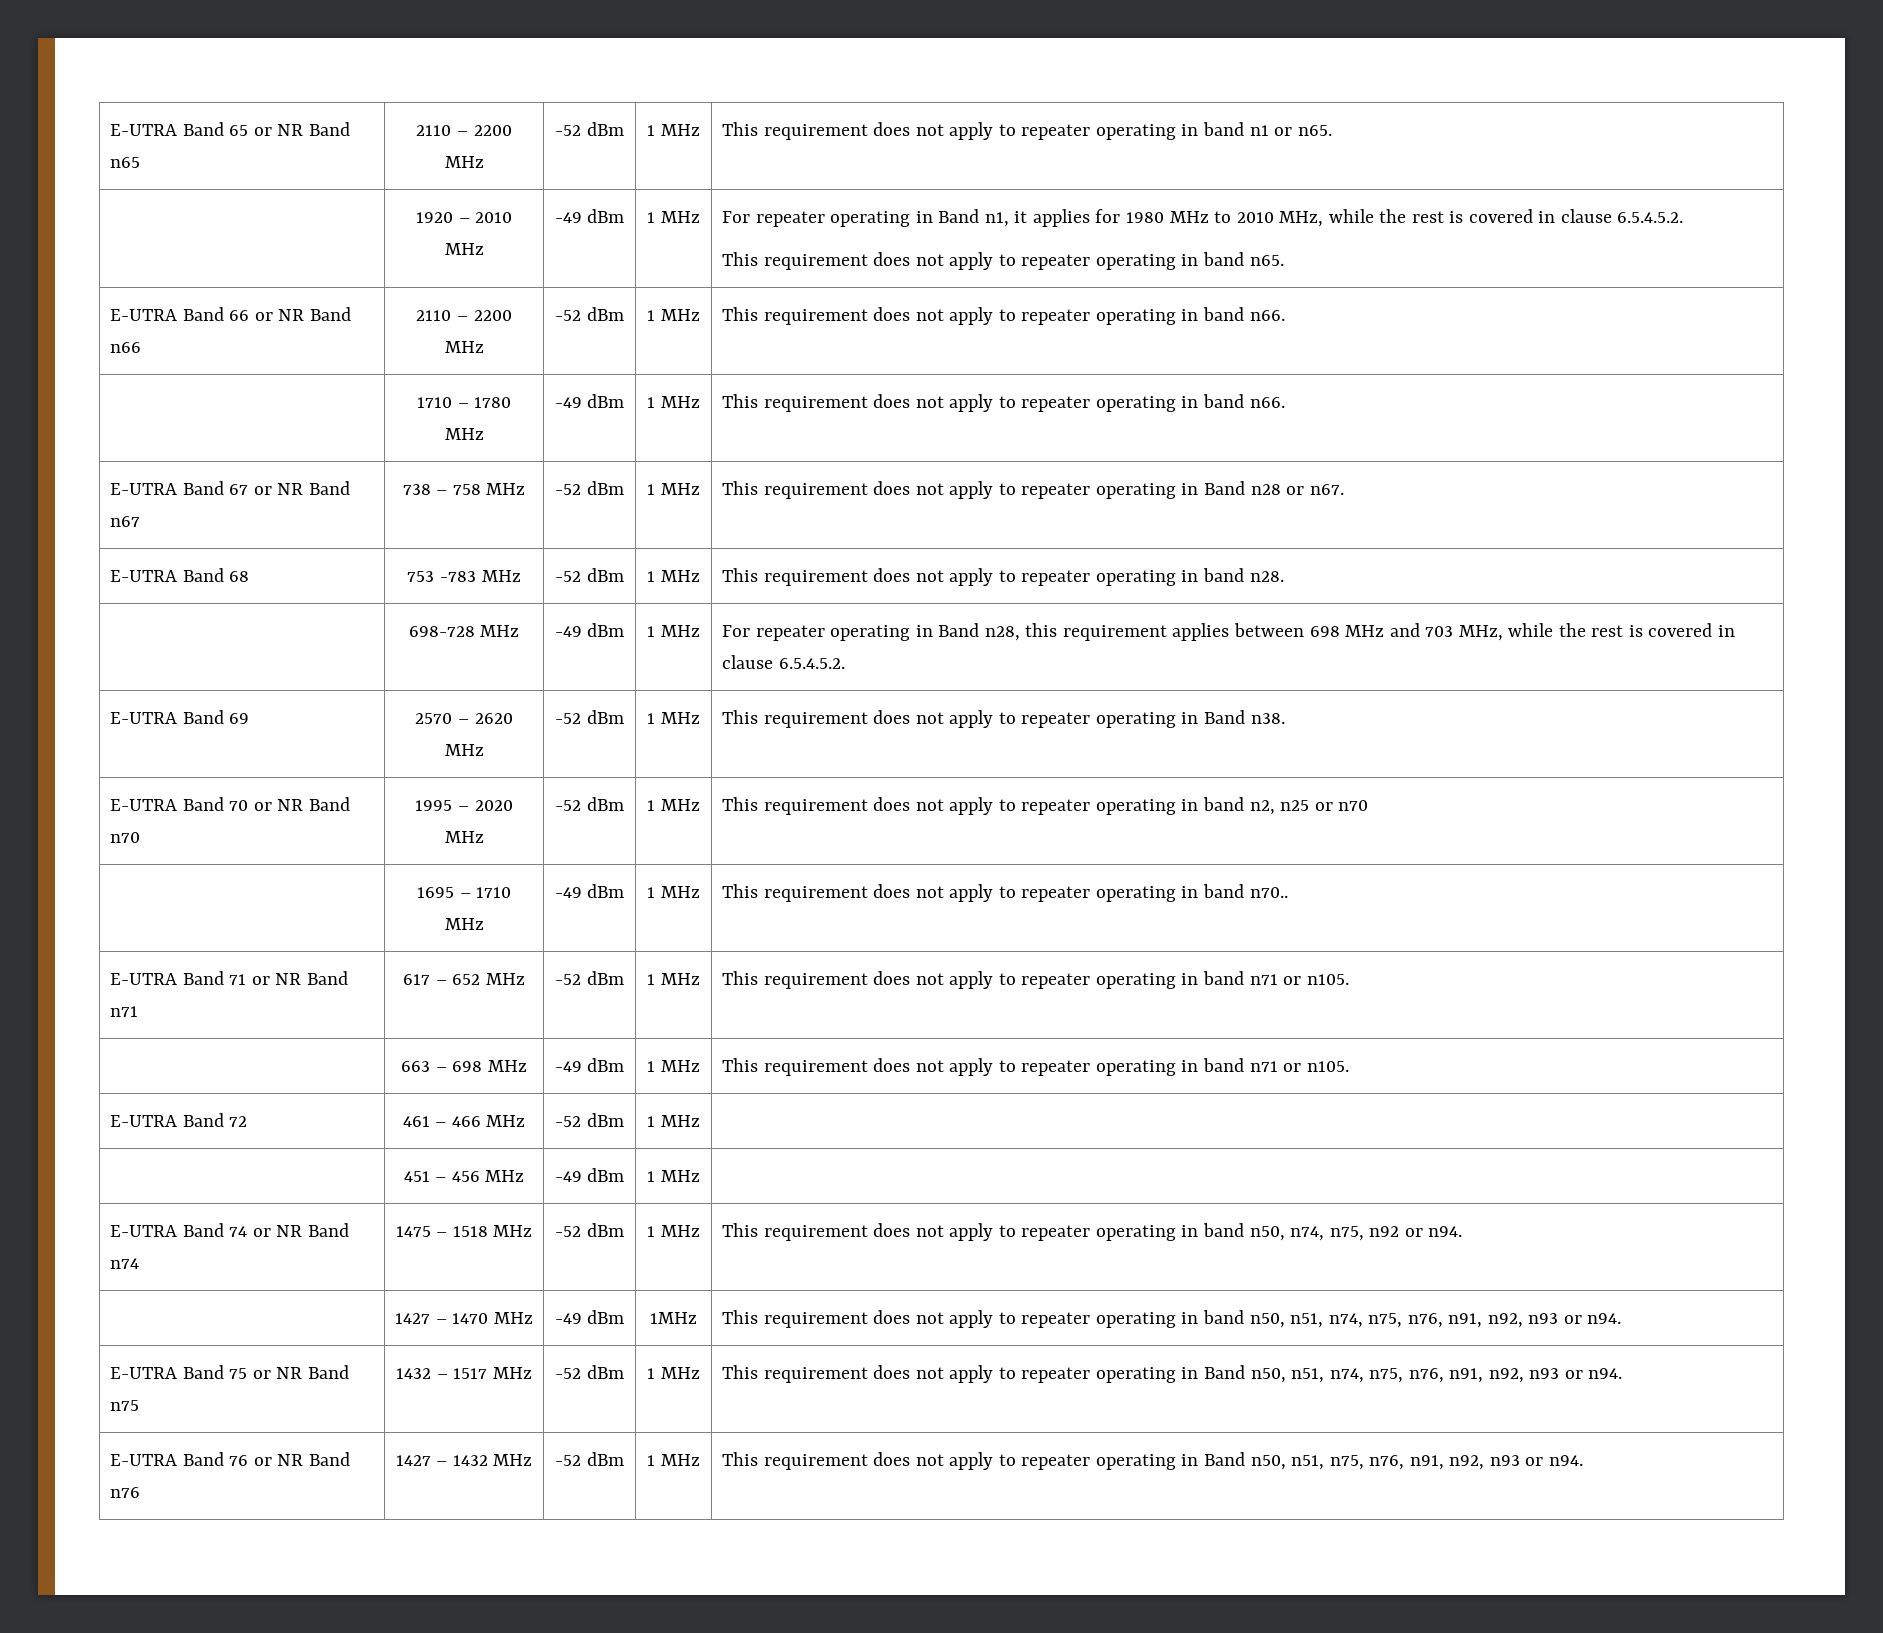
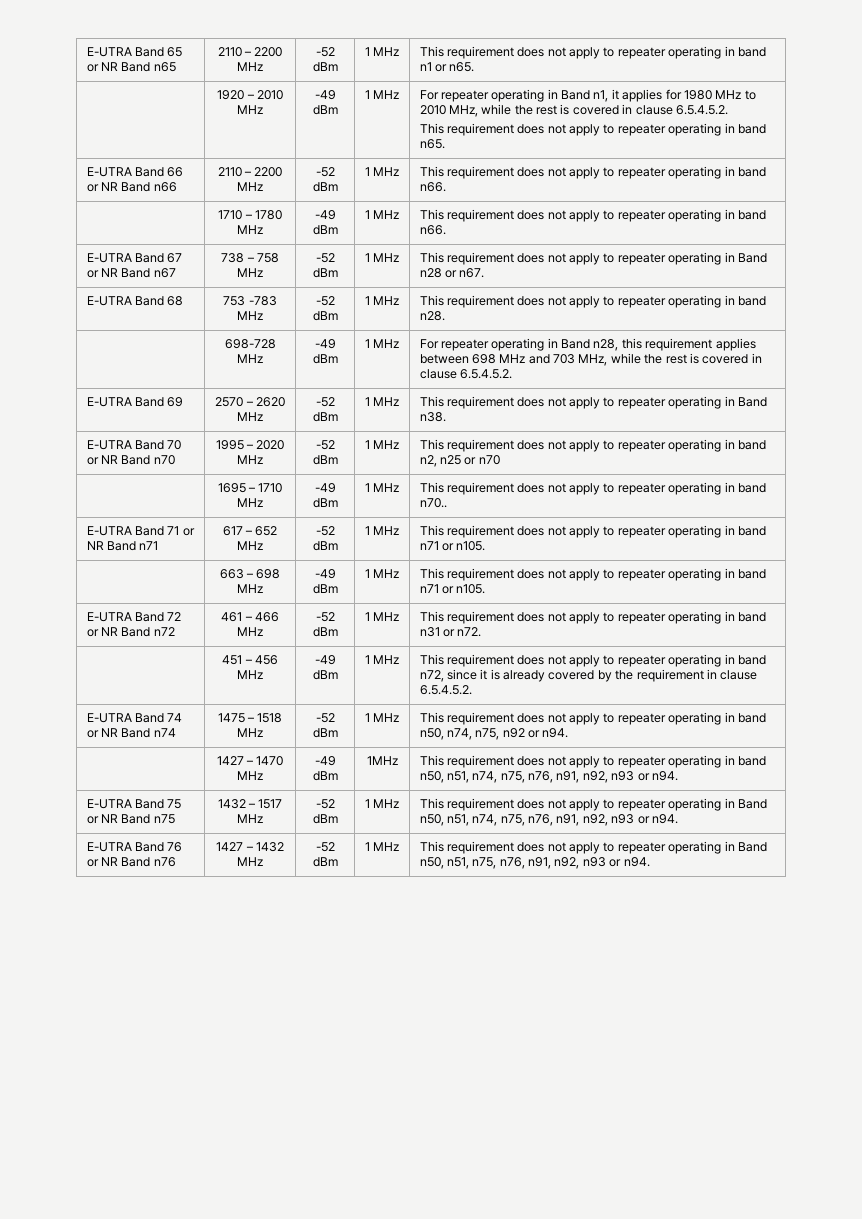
- E-UTRA Band 72 | 461 – 466 MHz | -52 dBm | 1 MHz |
+ E-UTRA Band 72 or NR Band n72 | 461 – 466 MHz | -52 dBm | 1 MHz | This requirement does not apply to repeater operating in band n31 or n72.
- | 451 – 456 MHz | -49 dBm | 1 MHz |
+ | 451 – 456 MHz | -49 dBm | 1 MHz | This requirement does not apply to repeater operating in band n72, since it is already covered by the requirement in clause 6.5.4.5.2.

